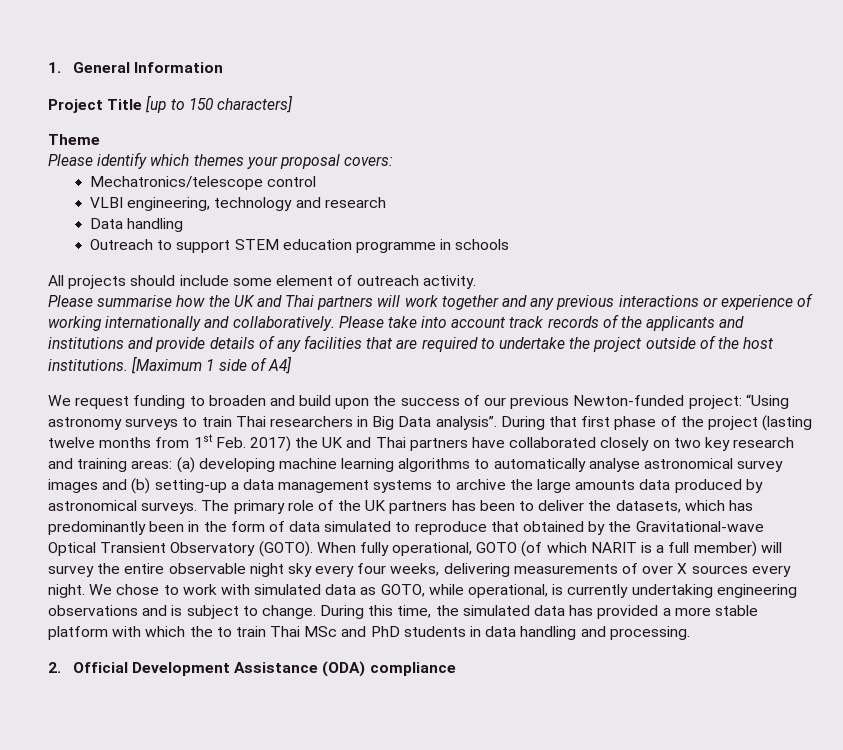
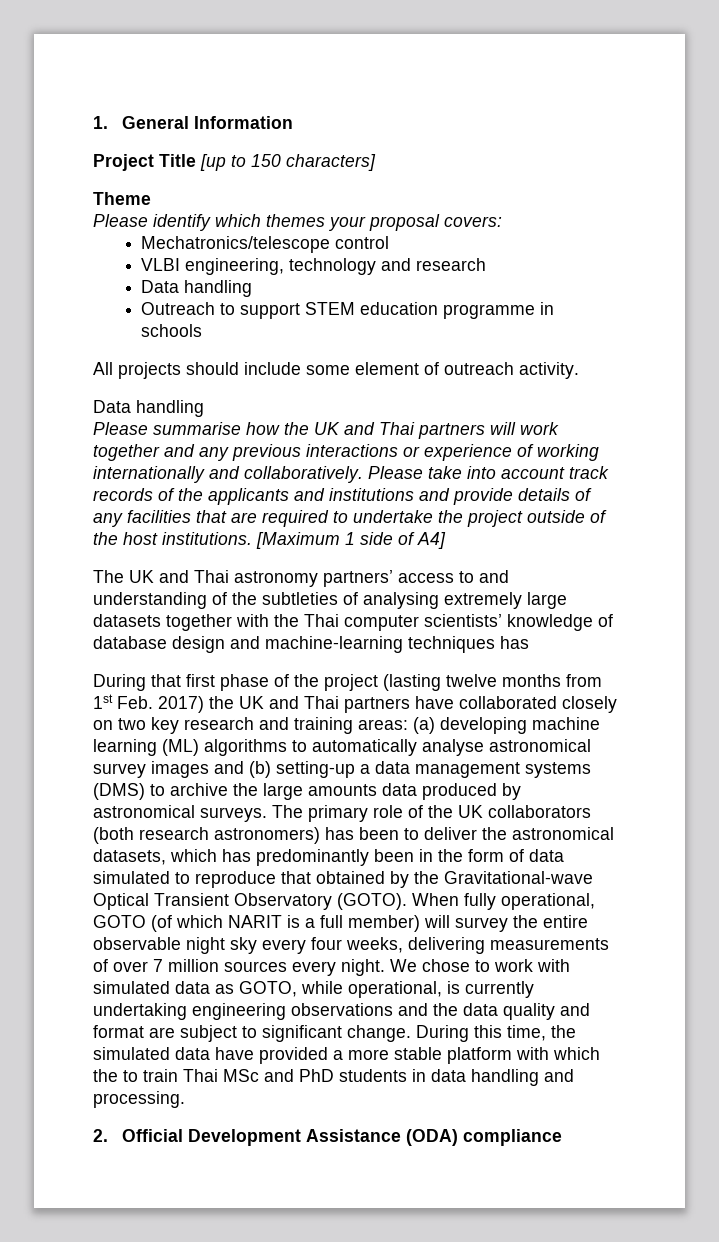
  All projects should include some element of outreach activity.
+ Data handling
- We request funding to broaden and build upon the success of our previous Newton-funded project: “Using astronomy surveys to train Thai researchers in Big Data analysis”. During that first phase of the project (lasting twelve months from 1st Feb. 2017) the UK and Thai partners have collaborated closely on two key research and training areas: (a) developing machine learning algorithms to automatically analyse astronomical survey images and (b) setting-up a data management systems to archive the large amounts data produced by astronomical surveys.
+ The UK and Thai astronomy partners’ access to and understanding of the subtleties of analysing extremely large datasets together with the Thai computer scientists’ knowledge of database design and machine-learning techniques has
+ During that first phase of the project (lasting twelve months from 1st Feb. 2017) the UK and Thai partners have collaborated closely on two key research and training areas: (a) developing machine learning (ML) algorithms to automatically analyse astronomical survey images and (b) setting-up a data management systems (DMS) to archive the large amounts data produced by astronomical surveys.
- The primary role of the UK partners has been to deliver the datasets, which has predominantly been in the form of data simulated to reproduce that obtained by the Gravitational-wave Optical Transient Observatory (GOTO).
+ The primary role of the UK collaborators (both research astronomers) has been to deliver the astronomical datasets, which has predominantly been in the form of data simulated to reproduce that obtained by the Gravitational-wave Optical Transient Observatory (GOTO).
- When fully operational, GOTO (of which NARIT is a full member) will survey the entire observable night sky every four weeks, delivering measurements of over X sources every night.
+ When fully operational, GOTO (of which NARIT is a full member) will survey the entire observable night sky every four weeks, delivering measurements of over 7 million sources every night.
- We chose to work with simulated data as GOTO, while operational, is currently undertaking engineering observations and is subject to change.
+ We chose to work with simulated data as GOTO, while operational, is currently undertaking engineering observations and the data quality and format are subject to significant change.
- During this time, the simulated data has provided a more stable platform with which the to train Thai MSc and PhD students in data handling and processing.
+ During this time, the simulated data have provided a more stable platform with which the to train Thai MSc and PhD students in data handling and processing.

